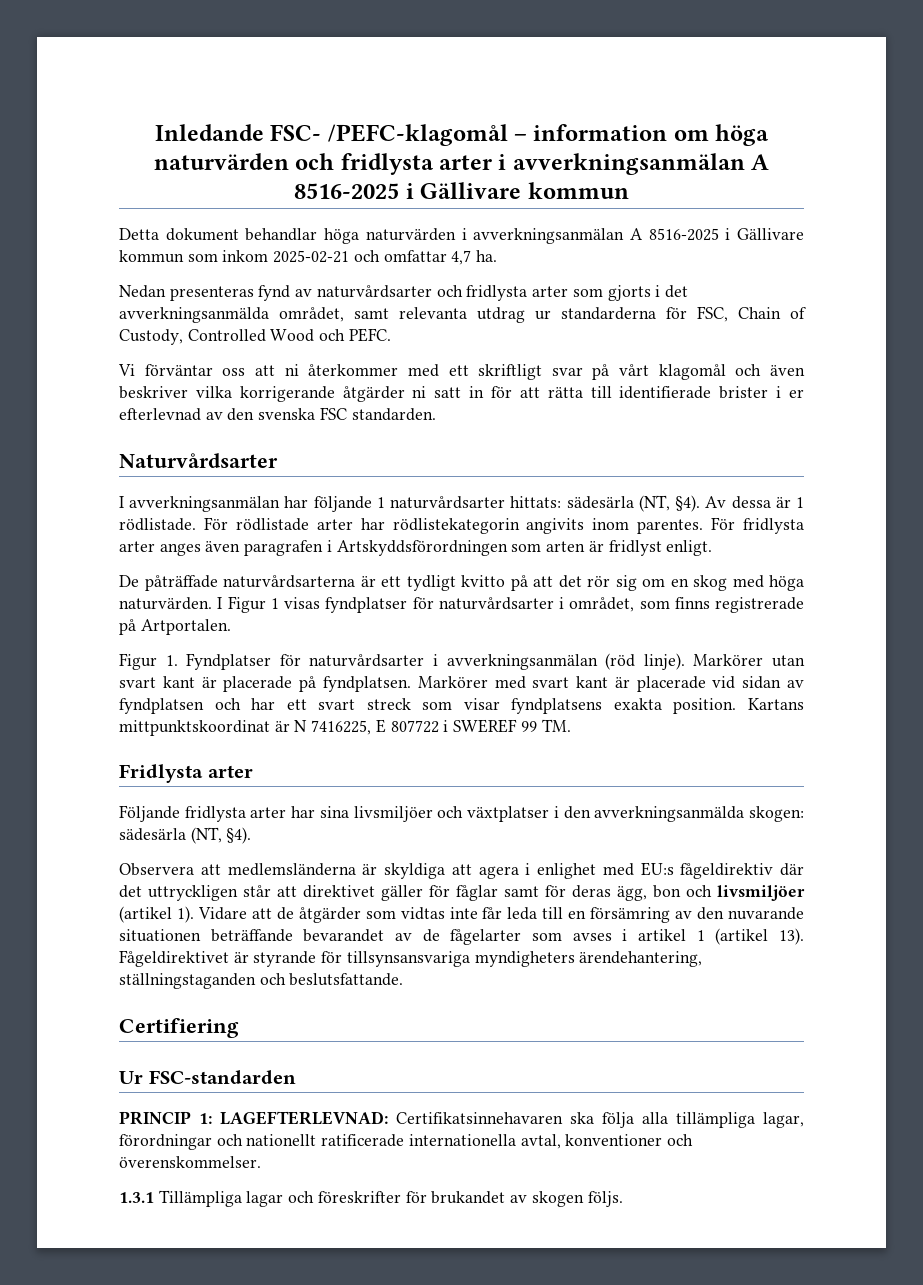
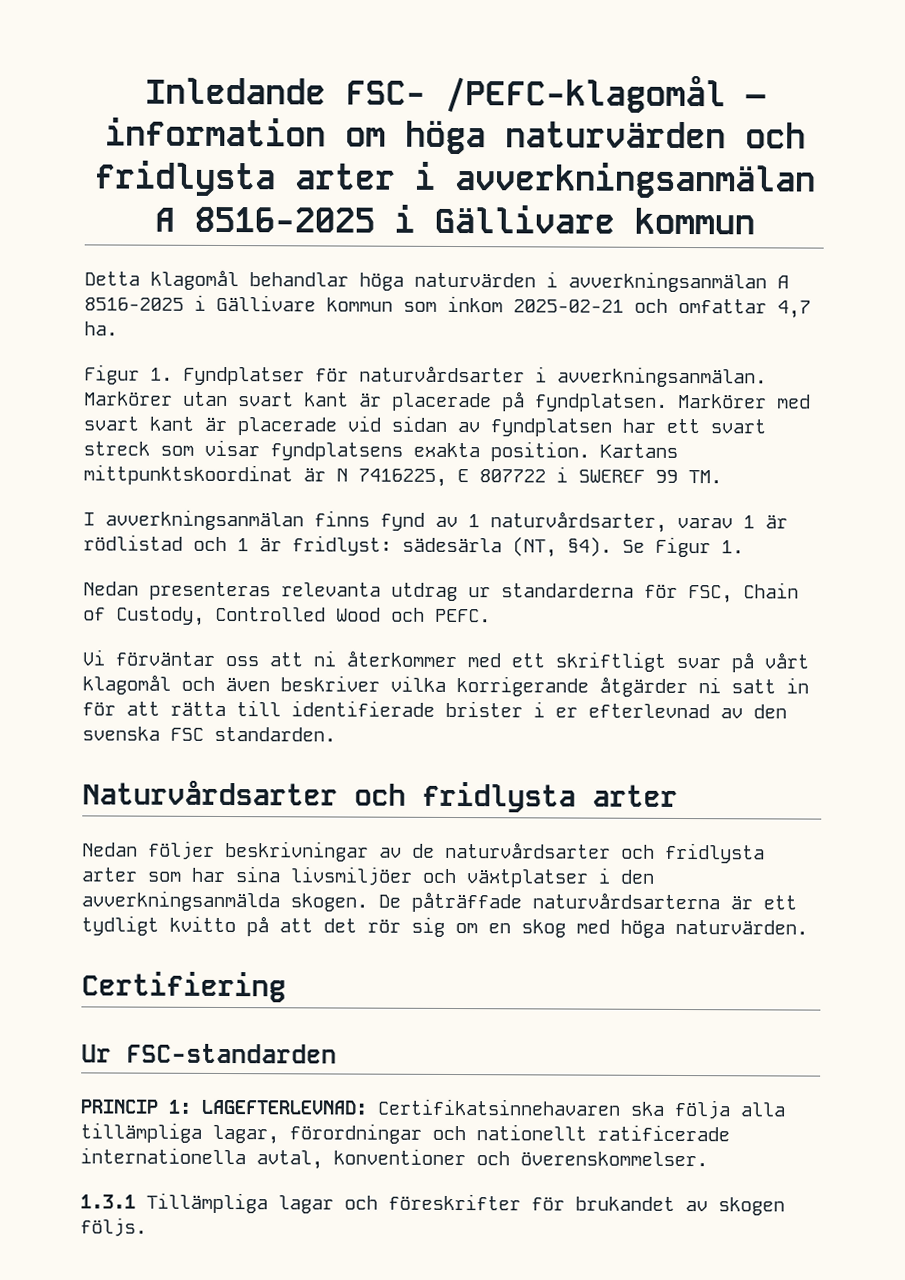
- Detta dokument behandlar höga naturvärden i avverkningsanmälan A 8516-2025 i Gällivare kommun som inkom 2025-02-21 och omfattar 4,7 ha.
+ Detta klagomål behandlar höga naturvärden i avverkningsanmälan A 8516-2025 i Gällivare kommun som inkom 2025-02-21 och omfattar 4,7 ha.
- Nedan presenteras fynd av naturvårdsarter och fridlysta arter som gjorts i det avverkningsanmälda området, samt relevanta utdrag ur standarderna för FSC, Chain of Custody, Controlled Wood och PEFC.
+ Figur 1. Fyndplatser för naturvårdsarter i avverkningsanmälan. Markörer utan svart kant är placerade på fyndplatsen. Markörer med svart kant är placerade vid sidan av fyndplatsen har ett svart streck som visar fyndplatsens exakta position. Kartans mittpunktskoordinat är N 7416225, E 807722 i SWEREF 99 TM.
+ I avverkningsanmälan finns fynd av 1 naturvårdsarter, varav 1 är rödlistad och 1 är fridlyst: sädesärla (NT, §4). Se Figur 1.
+ Nedan presenteras relevanta utdrag ur standarderna för FSC, Chain of Custody, Controlled Wood och PEFC.
- Naturvårdsarter
- I avverkningsanmälan har följande 1 naturvårdsarter hittats: sädesärla (NT, §4). Av dessa är 1 rödlistade. För rödlistade arter har rödlistekategorin angivits inom parentes. För fridlysta arter anges även paragrafen i Artskyddsförordningen som arten är fridlyst enligt.
- De påträffade naturvårdsarterna är ett tydligt kvitto på att det rör sig om en skog med höga naturvärden. I Figur 1 visas fyndplatser för naturvårdsarter i området, som finns registrerade på Artportalen.
- Figur 1. Fyndplatser för naturvårdsarter i avverkningsanmälan (röd linje). Markörer utan svart kant är placerade på fyndplatsen. Markörer med svart kant är placerade vid sidan av fyndplatsen och har ett svart streck som visar fyndplatsens exakta position. Kartans mittpunktskoordinat är N 7416225, E 807722 i SWEREF 99 TM.
- Fridlysta arter
- Följande fridlysta arter har sina livsmiljöer och växtplatser i den avverkningsanmälda skogen: sädesärla (NT, §4).
- Observera att medlemsländerna är skyldiga att agera i enlighet med EU:s fågeldirektiv där det uttryckligen står att direktivet gäller för fåglar samt för deras ägg, bon och livsmiljöer (artikel 1). Vidare att de åtgärder som vidtas inte får leda till en försämring av den nuvarande situationen beträffande bevarandet av de fågelarter som avses i artikel 1 (artikel 13). Fågeldirektivet är styrande för tillsynsansvariga myndigheters ärendehantering, ställningstaganden och beslutsfattande.
+ Naturvårdsarter och fridlysta arter
+ Nedan följer beskrivningar av de naturvårdsarter och fridlysta arter som har sina livsmiljöer och växtplatser i den avverkningsanmälda skogen. De påträffade naturvårdsarterna är ett tydligt kvitto på att det rör sig om en skog med höga naturvärden.

